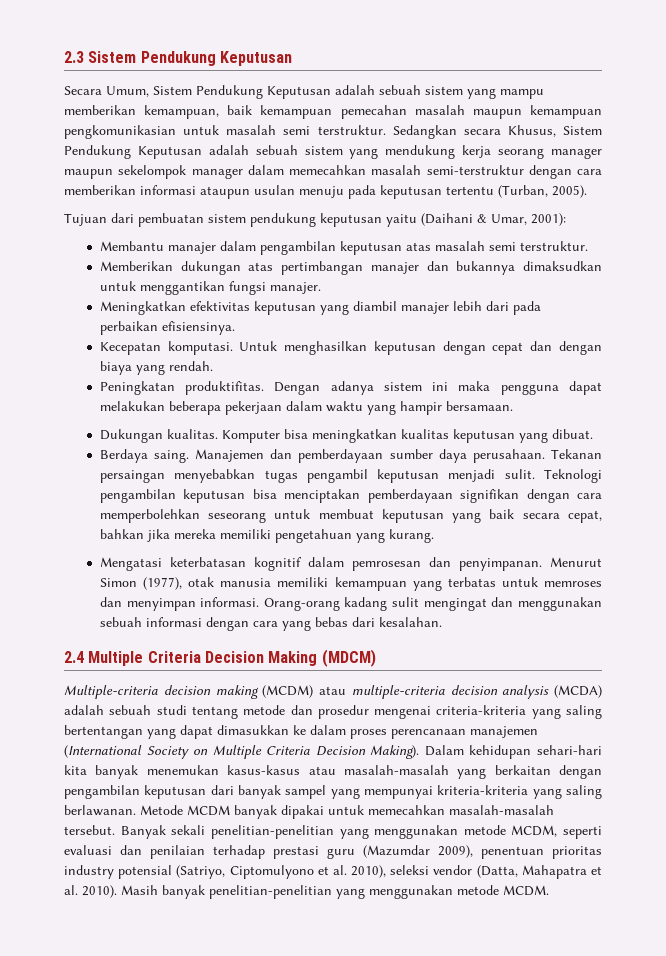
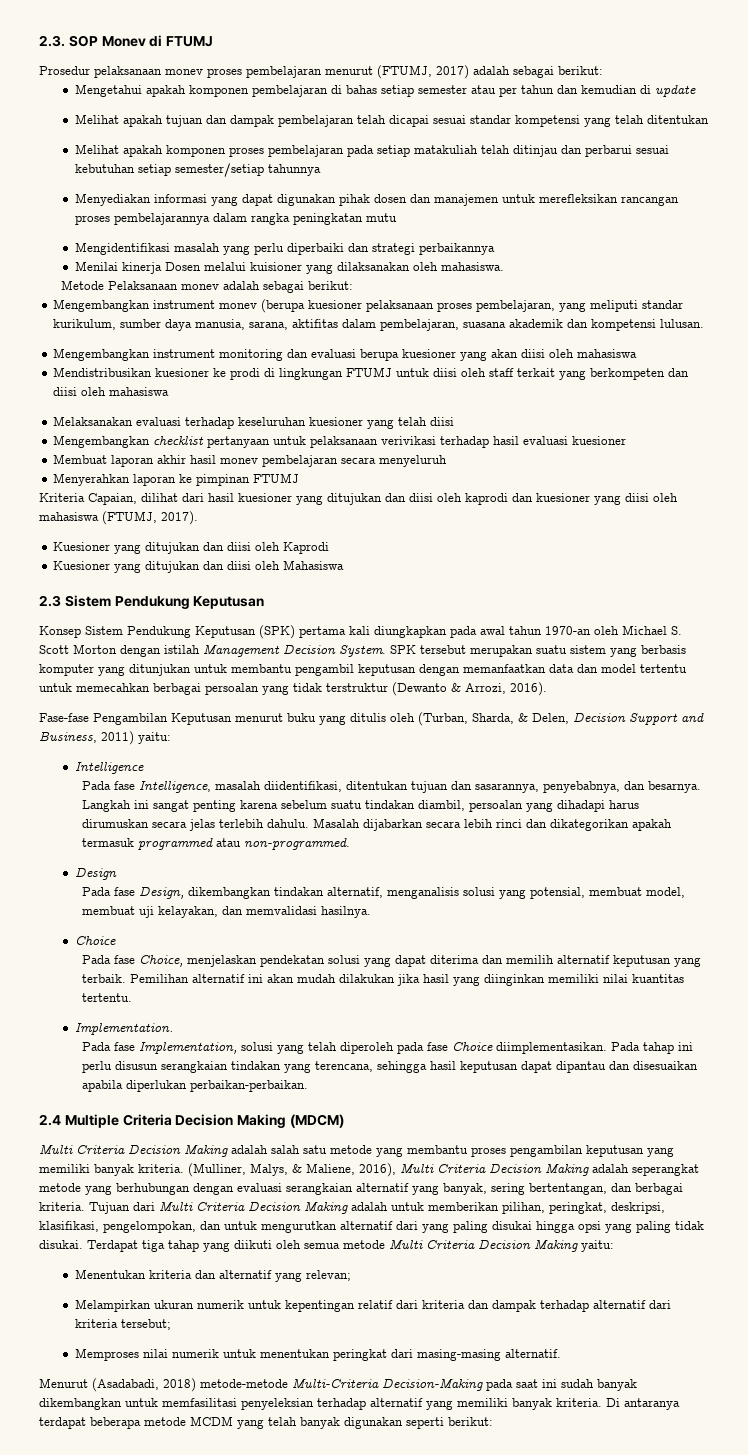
+ 2.3. SOP Monev di FTUMJ
+ Prosedur pelaksanaan monev proses pembelajaran menurut (FTUMJ, 2017) adalah sebagai berikut:
+ Mengetahui apakah komponen pembelajaran di bahas setiap semester atau per tahun dan kemudian di update
+ Melihat apakah tujuan dan dampak pembelajaran telah dicapai sesuai standar kompetensi yang telah ditentukan
+ Melihat apakah komponen proses pembelajaran pada setiap matakuliah telah ditinjau dan perbarui sesuai kebutuhan setiap semester/setiap tahunnya
+ Menyediakan informasi yang dapat digunakan pihak dosen dan manajemen untuk merefleksikan rancangan proses pembelajarannya dalam rangka peningkatan mutu
+ Mengidentifikasi masalah yang perlu diperbaiki dan strategi perbaikannya
+ Menilai kinerja Dosen melalui kuisioner yang dilaksanakan oleh mahasiswa.
+ Metode Pelaksanaan monev adalah sebagai berikut:
+ Mengembangkan instrument monev (berupa kuesioner pelaksanaan proses pembelajaran, yang meliputi standar kurikulum, sumber daya manusia, sarana, aktifitas dalam pembelajaran, suasana akademik dan kompetensi lulusan.
+ Mengembangkan instrument monitoring dan evaluasi berupa kuesioner yang akan diisi oleh mahasiswa
+ Mendistribusikan kuesioner ke prodi di lingkungan FTUMJ untuk diisi oleh staff terkait yang berkompeten dan diisi oleh mahasiswa
+ Melaksanakan evaluasi terhadap keseluruhan kuesioner yang telah diisi
+ Mengembangkan checklist pertanyaan untuk pelaksanaan verivikasi terhadap hasil evaluasi kuesioner
+ Membuat laporan akhir hasil monev pembelajaran secara menyeluruh
+ Menyerahkan laporan ke pimpinan FTUMJ
+ Kriteria Capaian, dilihat dari hasil kuesioner yang ditujukan dan diisi oleh kaprodi dan kuesioner yang diisi oleh mahasiswa (FTUMJ, 2017).
+ Kuesioner yang ditujukan dan diisi oleh Kaprodi
+ Kuesioner yang ditujukan dan diisi oleh Mahasiswa
- Secara Umum, Sistem Pendukung Keputusan adalah sebuah sistem yang mampu memberikan kemampuan, baik kemampuan pemecahan masalah maupun kemampuan pengkomunikasian untuk masalah semi terstruktur. Sedangkan secara Khusus, Sistem Pendukung Keputusan adalah sebuah sistem yang mendukung kerja seorang manager maupun sekelompok manager dalam memecahkan masalah semi-terstruktur dengan cara memberikan informasi ataupun usulan menuju pada keputusan tertentu (Turban, 2005).
- Tujuan dari pembuatan sistem pendukung keputusan yaitu (Daihani & Umar, 2001):
- Membantu manajer dalam pengambilan keputusan atas masalah semi terstruktur.
- Memberikan dukungan atas pertimbangan manajer dan bukannya dimaksudkan untuk menggantikan fungsi manajer.
- Meningkatkan efektivitas keputusan yang diambil manajer lebih dari pada perbaikan efisiensinya.
- Kecepatan komputasi. Untuk menghasilkan keputusan dengan cepat dan dengan biaya yang rendah.
- Peningkatan produktifitas. Dengan adanya sistem ini maka pengguna dapat melakukan beberapa pekerjaan dalam waktu yang hampir bersamaan.
- Dukungan kualitas. Komputer bisa meningkatkan kualitas keputusan yang dibuat.
- Berdaya saing. Manajemen dan pemberdayaan sumber daya perusahaan. Tekanan persaingan menyebabkan tugas pengambil keputusan menjadi sulit. Teknologi pengambilan keputusan bisa menciptakan pemberdayaan signifikan dengan cara memperbolehkan seseorang untuk membuat keputusan yang baik secara cepat, bahkan jika mereka memiliki pengetahuan yang kurang.
- Mengatasi keterbatasan kognitif dalam pemrosesan dan penyimpanan. Menurut Simon (1977), otak manusia memiliki kemampuan yang terbatas untuk memroses dan menyimpan informasi. Orang-orang kadang sulit mengingat dan menggunakan sebuah informasi dengan cara yang bebas dari kesalahan.
+ Konsep Sistem Pendukung Keputusan (SPK) pertama kali diungkapkan pada awal tahun 1970-an oleh Michael S. Scott Morton dengan istilah Management Decision System. SPK tersebut merupakan suatu sistem yang berbasis komputer yang ditunjukan untuk membantu pengambil keputusan dengan memanfaatkan data dan model tertentu untuk memecahkan berbagai persoalan yang tidak terstruktur (Dewanto & Arrozi, 2016).
+ Fase-fase Pengambilan Keputusan menurut buku yang ditulis oleh (Turban, Sharda, & Delen, Decision Support and Business, 2011) yaitu:
+ Intelligence
+ Pada fase Intelligence, masalah diidentifikasi, ditentukan tujuan dan sasarannya, penyebabnya, dan besarnya. Langkah ini sangat penting karena sebelum suatu tindakan diambil, persoalan yang dihadapi harus dirumuskan secara jelas terlebih dahulu. Masalah dijabarkan secara lebih rinci dan dikategorikan apakah termasuk programmed atau non-programmed.
+ Design
+ Pada fase Design, dikembangkan tindakan alternatif, menganalisis solusi yang potensial, membuat model, membuat uji kelayakan, dan memvalidasi hasilnya.
+ Choice
+ Pada fase Choice, menjelaskan pendekatan solusi yang dapat diterima dan memilih alternatif keputusan yang terbaik. Pemilihan alternatif ini akan mudah dilakukan jika hasil yang diinginkan memiliki nilai kuantitas tertentu.
+ Implementation.
+ Pada fase Implementation, solusi yang telah diperoleh pada fase Choice diimplementasikan. Pada tahap ini perlu disusun serangkaian tindakan yang terencana, sehingga hasil keputusan dapat dipantau dan disesuaikan apabila diperlukan perbaikan-perbaikan.
- Multiple-criteria decision making (MCDM) atau multiple-criteria decision analysis (MCDA) adalah sebuah studi tentang metode dan prosedur mengenai criteria-kriteria yang saling bertentangan yang dapat dimasukkan ke dalam proses perencanaan manajemen (International Society on Multiple Criteria Decision Making). Dalam kehidupan sehari-hari kita banyak menemukan kasus-kasus atau masalah-masalah yang berkaitan dengan pengambilan keputusan dari banyak sampel yang mempunyai kriteria-kriteria yang saling berlawanan. Metode MCDM banyak dipakai untuk memecahkan masalah-masalah tersebut. Banyak sekali penelitian-penelitian yang menggunakan metode MCDM, seperti evaluasi dan penilaian terhadap prestasi guru (Mazumdar 2009), penentuan prioritas industry potensial (Satriyo, Ciptomulyono et al. 2010), seleksi vendor (Datta, Mahapatra et al. 2010). Masih banyak penelitian-penelitian yang menggunakan metode MCDM.
+ Multi Criteria Decision Making adalah salah satu metode yang membantu proses pengambilan keputusan yang memiliki banyak kriteria. (Mulliner, Malys, & Maliene, 2016), Multi Criteria Decision Making adalah seperangkat metode yang berhubungan dengan evaluasi serangkaian alternatif yang banyak, sering bertentangan, dan berbagai kriteria. Tujuan dari Multi Criteria Decision Making adalah untuk memberikan pilihan, peringkat, deskripsi, klasifikasi, pengelompokan, dan untuk mengurutkan alternatif dari yang paling disukai hingga opsi yang paling tidak disukai. Terdapat tiga tahap yang diikuti oleh semua metode Multi Criteria Decision Making yaitu:
+ Menentukan kriteria dan alternatif yang relevan;
+ Melampirkan ukuran numerik untuk kepentingan relatif dari kriteria dan dampak terhadap alternatif dari kriteria tersebut;
+ Memproses nilai numerik untuk menentukan peringkat dari masing-masing alternatif.
+ Menurut (Asadabadi, 2018) metode-metode Multi-Criteria Decision-Making pada saat ini sudah banyak dikembangkan untuk memfasilitasi penyeleksian terhadap alternatif yang memiliki banyak kriteria. Di antaranya terdapat beberapa metode MCDM yang telah banyak digunakan seperti berikut:

